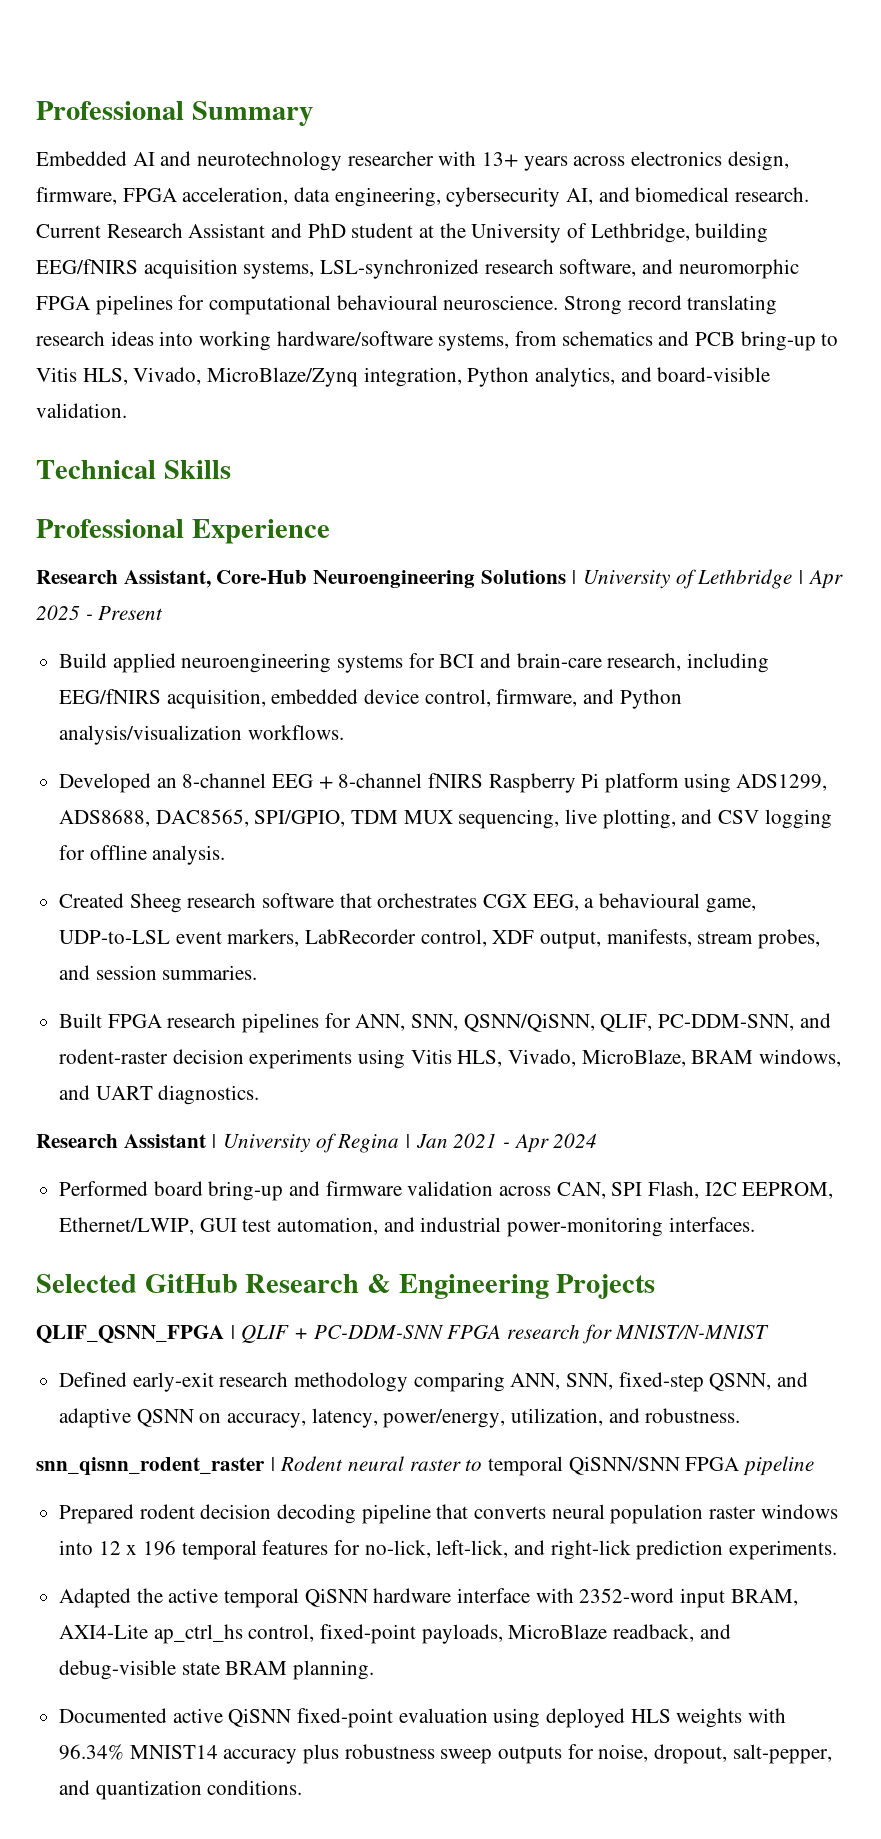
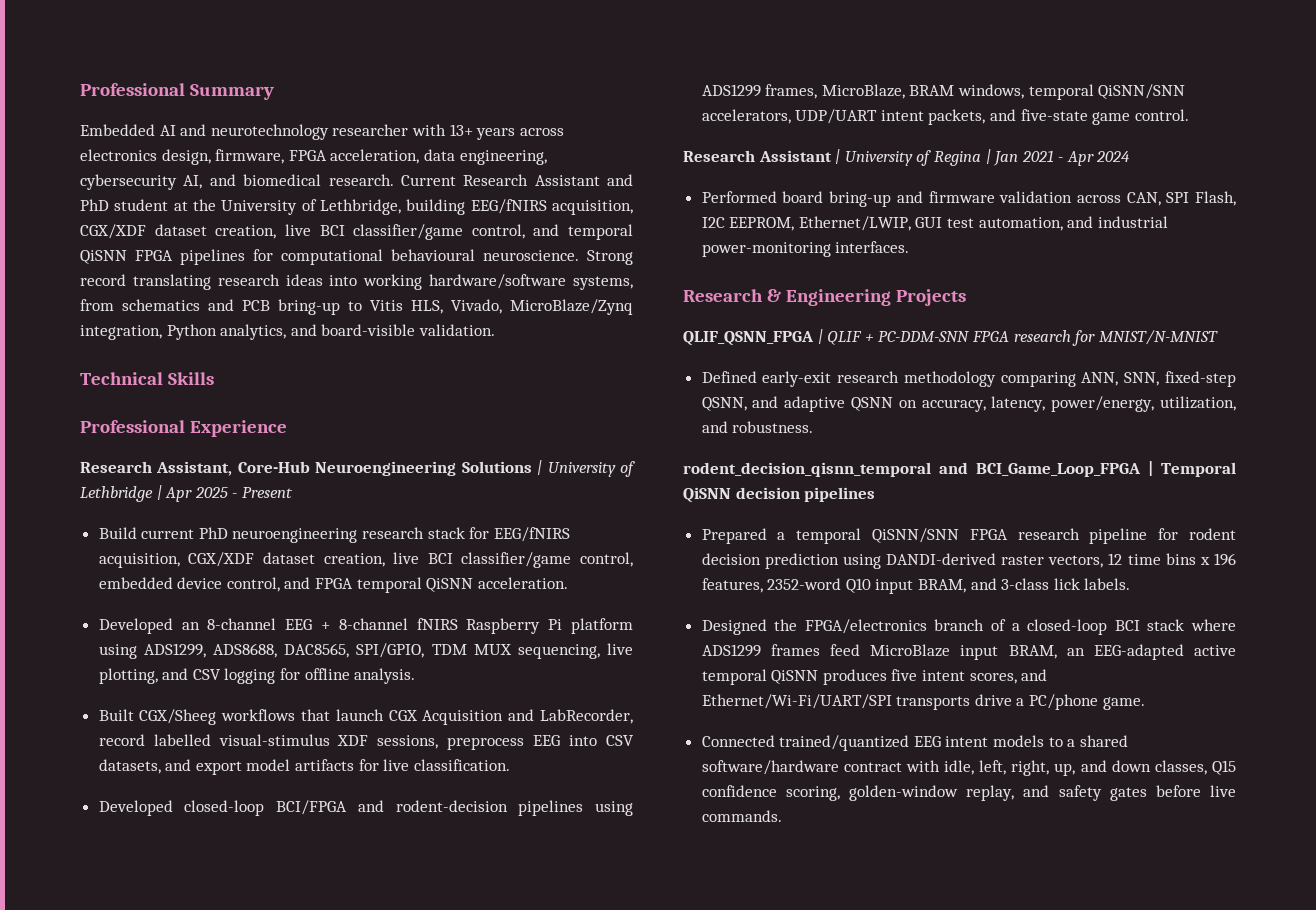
- Current Research Assistant and PhD student at the University of Lethbridge, building EEG/fNIRS acquisition systems, LSL-synchronized research software, and neuromorphic FPGA pipelines for computational behavioural neuroscience.
+ Current Research Assistant and PhD student at the University of Lethbridge, building EEG/fNIRS acquisition, CGX/XDF dataset creation, live BCI classifier/game control, and temporal QiSNN FPGA pipelines for computational behavioural neuroscience.
- Build applied neuroengineering systems for BCI and brain-care research, including EEG/fNIRS acquisition, embedded device control, firmware, and Python analysis/visualization workflows.
+ Build current PhD neuroengineering research stack for EEG/fNIRS acquisition, CGX/XDF dataset creation, live BCI classifier/game control, embedded device control, and FPGA temporal QiSNN acceleration.
- Created Sheeg research software that orchestrates CGX EEG, a behavioural game, UDP-to-LSL event markers, LabRecorder control, XDF output, manifests, stream probes, and session summaries.
- Built FPGA research pipelines for ANN, SNN, QSNN/QiSNN, QLIF, PC-DDM-SNN, and rodent-raster decision experiments using Vitis HLS, Vivado, MicroBlaze, BRAM windows, and UART diagnostics.
+ Built CGX/Sheeg workflows that launch CGX Acquisition and LabRecorder, record labelled visual-stimulus XDF sessions, preprocess EEG into CSV datasets, and export model artifacts for live classification.
+ Developed closed-loop BCI/FPGA and rodent-decision pipelines using ADS1299 frames, MicroBlaze, BRAM windows, temporal QiSNN/SNN accelerators, UDP/UART intent packets, and five-state game control.
- Selected GitHub Research & Engineering Projects
+ Research & Engineering Projects
- snn_qisnn_rodent_raster | Rodent neural raster to temporal QiSNN/SNN FPGA pipeline
- Prepared rodent decision decoding pipeline that converts neural population raster windows into 12 x 196 temporal features for no-lick, left-lick, and right-lick prediction experiments.
- Adapted the active temporal QiSNN hardware interface with 2352-word input BRAM, AXI4-Lite ap_ctrl_hs control, fixed-point payloads, MicroBlaze readback, and debug-visible state BRAM planning.
- Documented active QiSNN fixed-point evaluation using deployed HLS weights with 96.34% MNIST14 accuracy plus robustness sweep outputs for noise, dropout, salt-pepper, and quantization conditions.
+ rodent_decision_qisnn_temporal and BCI_Game_Loop_FPGA | Temporal QiSNN decision pipelines
+ Prepared a temporal QiSNN/SNN FPGA research pipeline for rodent decision prediction using DANDI-derived raster vectors, 12 time bins x 196 features, 2352-word Q10 input BRAM, and 3-class lick labels.
+ Designed the FPGA/electronics branch of a closed-loop BCI stack where ADS1299 frames feed MicroBlaze input BRAM, an EEG-adapted active temporal QiSNN produces five intent scores, and Ethernet/Wi-Fi/UART/SPI transports drive a PC/phone game.
+ Connected trained/quantized EEG intent models to a shared software/hardware contract with idle, left, right, up, and down classes, Q15 confidence scoring, golden-window replay, and safety gates before live commands.

